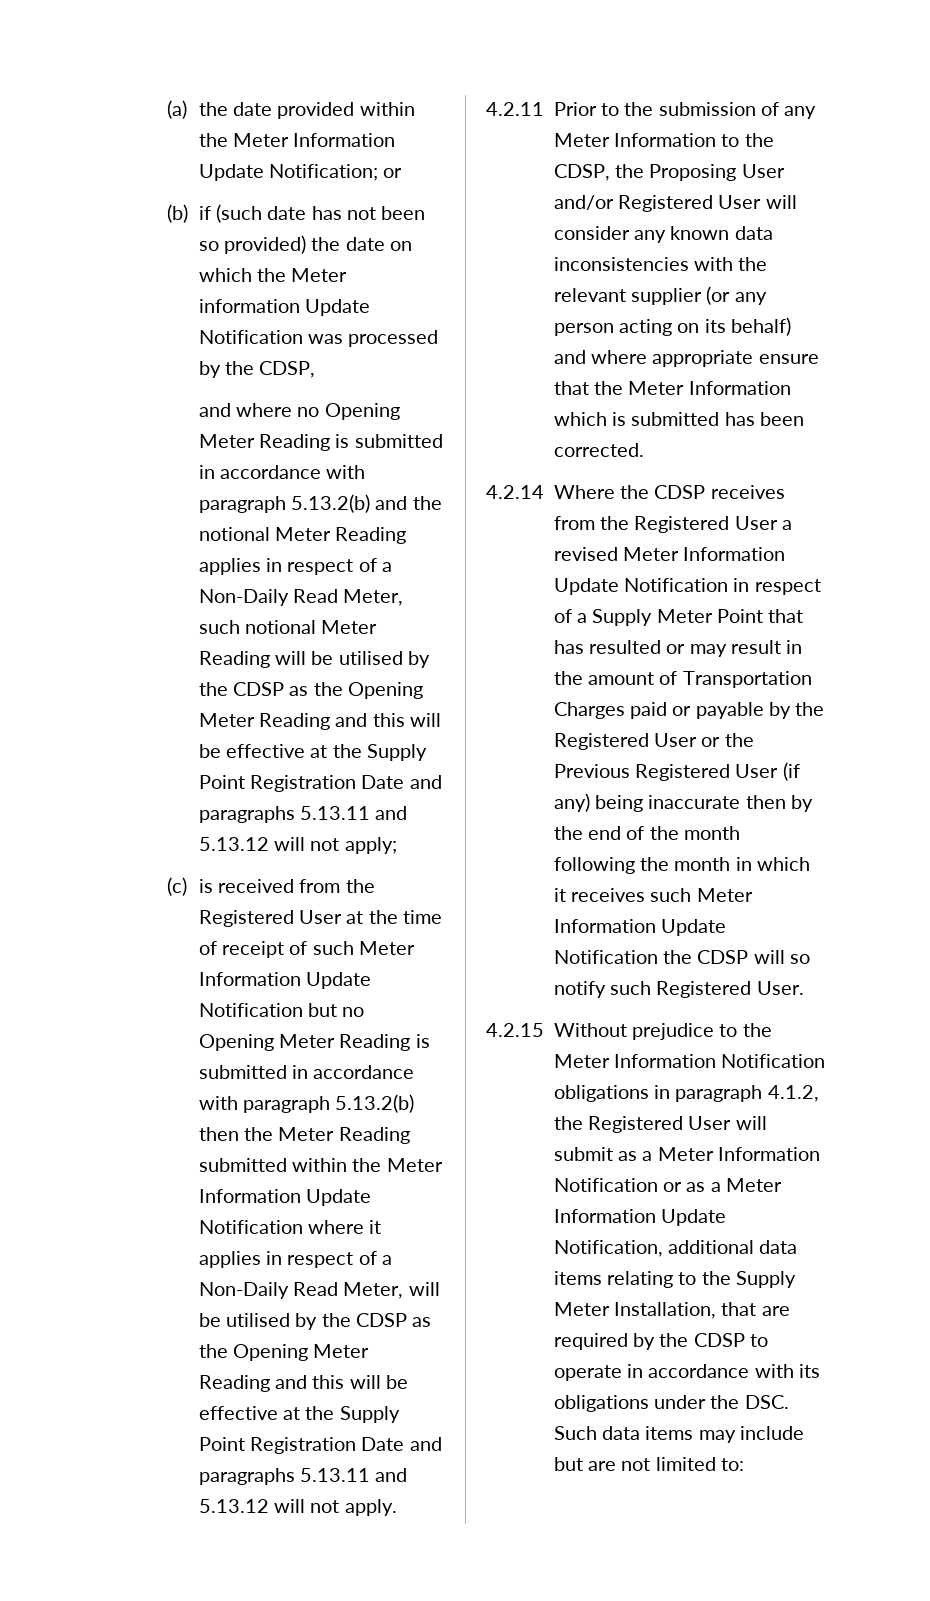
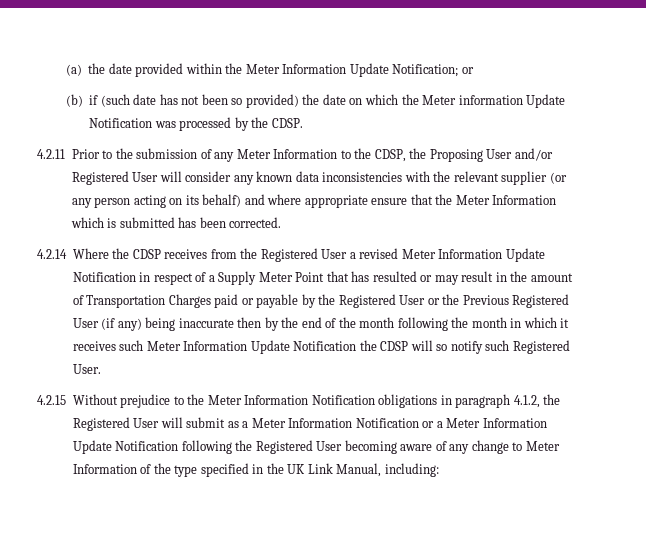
- (b) if (such date has not been so provided) the date on which the Meter information Update Notification was processed by the CDSP,
- and where no Opening Meter Reading is submitted in accordance with paragraph 5.13.2(b) and the notional Meter Reading applies in respect of a Non-Daily Read Meter, such notional Meter Reading will be utilised by the CDSP as the Opening Meter Reading and this will be effective at the Supply Point Registration Date and paragraphs 5.13.11 and 5.13.12 will not apply;
- (c) is received from the Registered User at the time of receipt of such Meter Information Update Notification but no Opening Meter Reading is submitted in accordance with paragraph 5.13.2(b) then the Meter Reading submitted within the Meter Information Update Notification where it applies in respect of a Non-Daily Read Meter, will be utilised by the CDSP as the Opening Meter Reading and this will be effective at the Supply Point Registration Date and paragraphs 5.13.11 and 5.13.12 will not apply.
+ (b) if (such date has not been so provided) the date on which the Meter information Update Notification was processed by the CDSP.
- 4.2.15 Without prejudice to the Meter Information Notification obligations in paragraph 4.1.2, the Registered User will submit as a Meter Information Notification or as a Meter Information Update Notification, additional data items relating to the Supply Meter Installation, that are required by the CDSP to operate in accordance with its obligations under the DSC. Such data items may include but are not limited to:
+ 4.2.15 Without prejudice to the Meter Information Notification obligations in paragraph 4.1.2, the Registered User will submit as a Meter Information Notification or a Meter Information Update Notification following the Registered User becoming aware of any change to Meter Information of the type specified in the UK Link Manual, including:

